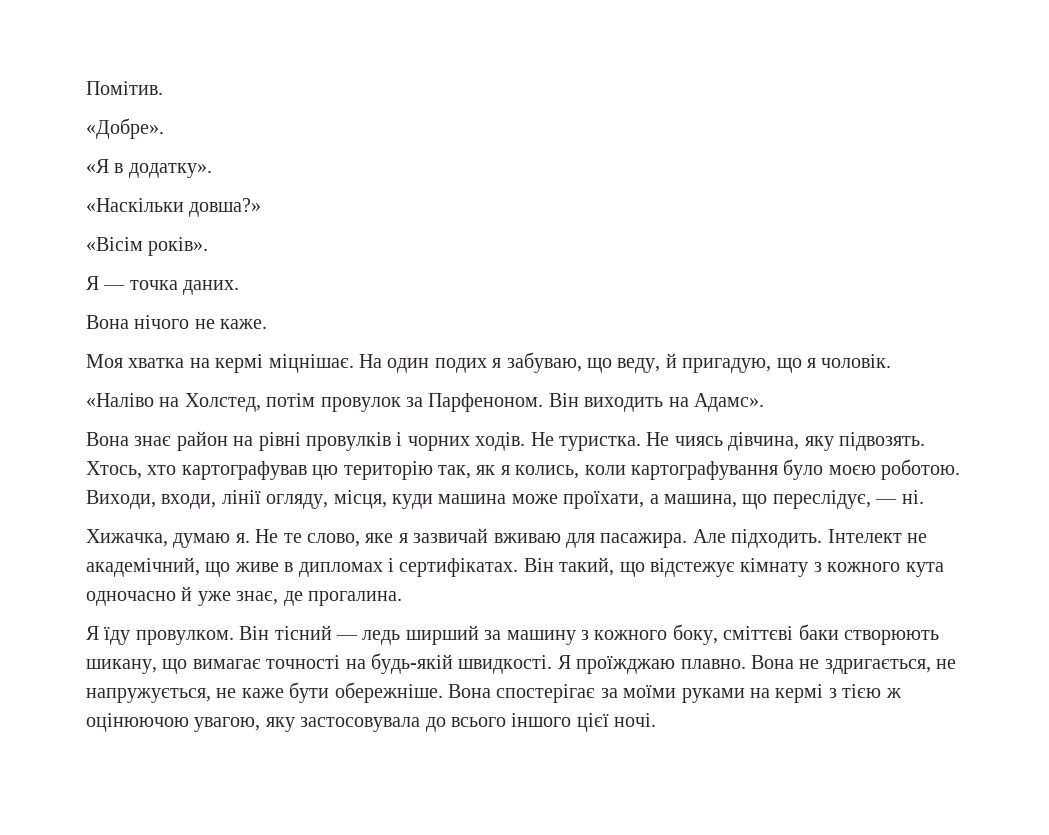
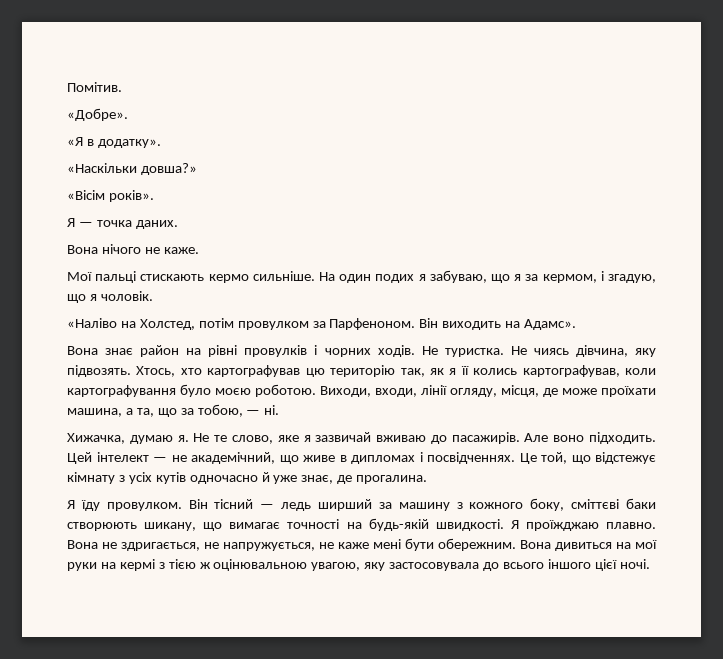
- Моя хватка на кермі міцнішає.
+ Мої пальці стискають кермо сильніше.
- На один подих я забуваю, що веду, й пригадую, що я чоловік.
+ На один подих я забуваю, що я за кермом, і згадую, що я чоловік.
- «Наліво на Холстед, потім провулок за Парфеноном.
+ «Наліво на Холстед, потім провулком за Парфеноном.
- Хтось, хто картографував цю територію так, як я колись, коли картографування було моєю роботою.
+ Хтось, хто картографував цю територію так, як я її колись картографував, коли картографування було моєю роботою.
- Виходи, входи, лінії огляду, місця, куди машина може проїхати, а машина, що переслідує, — ні.
+ Виходи, входи, лінії огляду, місця, де може проїхати машина, а та, що за тобою, — ні.
- Не те слово, яке я зазвичай вживаю для пасажира. Але підходить. Інтелект не академічний, що живе в дипломах і сертифікатах. Він такий, що відстежує кімнату з кожного кута одночасно й уже знає, де прогалина.
+ Не те слово, яке я зазвичай вживаю до пасажирів. Але воно підходить. Цей інтелект — не академічний, що живе в дипломах і посвідченнях. Це той, що відстежує кімнату з усіх кутів одночасно й уже знає, де прогалина.
- Вона не здригається, не напружується, не каже бути обережніше. Вона спостерігає за моїми руками на кермі з тією ж оцінюючою увагою, яку застосовувала до всього іншого цієї ночі.
+ Вона не здригається, не напружується, не каже мені бути обережним. Вона дивиться на мої руки на кермі з тією ж оцінювальною увагою, яку застосовувала до всього іншого цієї ночі.

